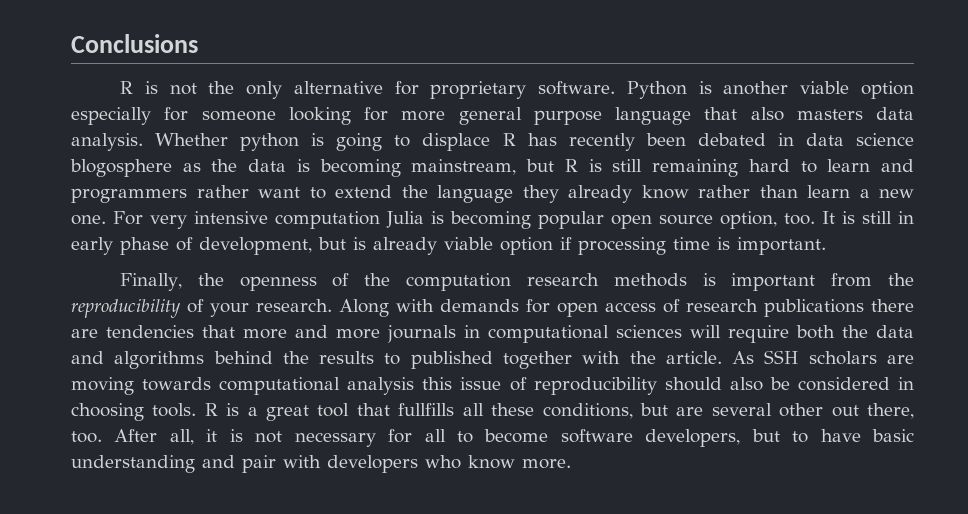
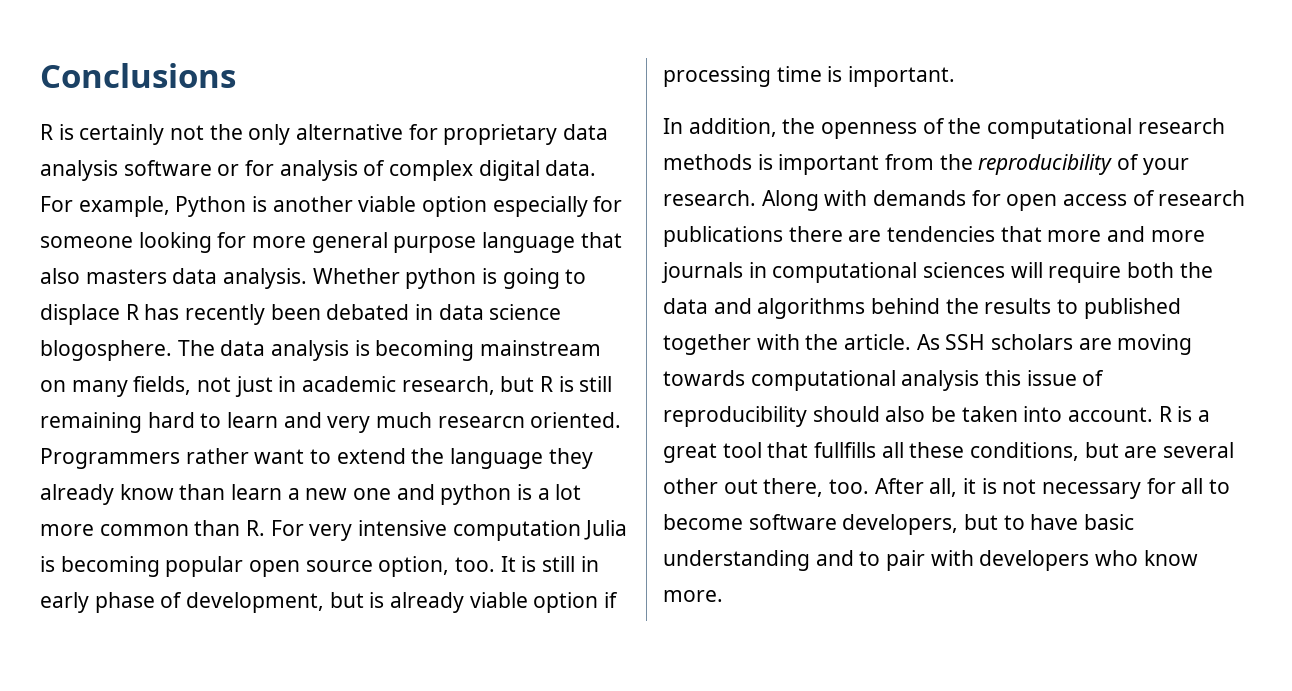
- R is not the only alternative for proprietary software. Python is another viable option especially for someone looking for more general purpose language that also masters data analysis.
+ R is certainly not the only alternative for proprietary data analysis software or for analysis of complex digital data. For example, Python is another viable option especially for someone looking for more general purpose language that also masters data analysis.
- Whether python is going to displace R has recently been debated in data science blogosphere as the data is becoming mainstream, but R is still remaining hard to learn and programmers rather want to extend the language they already know rather than learn a new one. For very intensive computation Julia is becoming popular open source option, too.
+ Whether python is going to displace R has recently been debated in data science blogosphere. The data analysis is becoming mainstream on many fields, not just in academic research, but R is still remaining hard to learn and very much researcn oriented. Programmers rather want to extend the language they already know than learn a new one and python is a lot more common than R. For very intensive computation Julia is becoming popular open source option, too.
- Finally, the openness of the computation research methods is important from the reproducibility of your research.
+ In addition, the openness of the computational research methods is important from the reproducibility of your research.
- As SSH scholars are moving towards computational analysis this issue of reproducibility should also be considered in choosing tools.
+ As SSH scholars are moving towards computational analysis this issue of reproducibility should also be taken into account.
- After all, it is not necessary for all to become software developers, but to have basic understanding and pair with developers who know more.
+ After all, it is not necessary for all to become software developers, but to have basic understanding and to pair with developers who know more.

